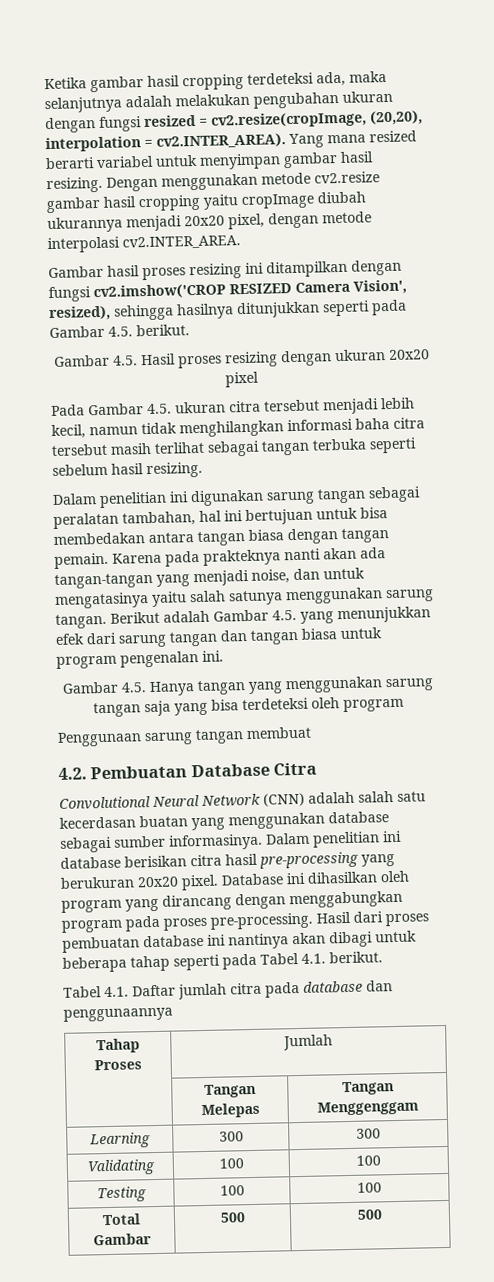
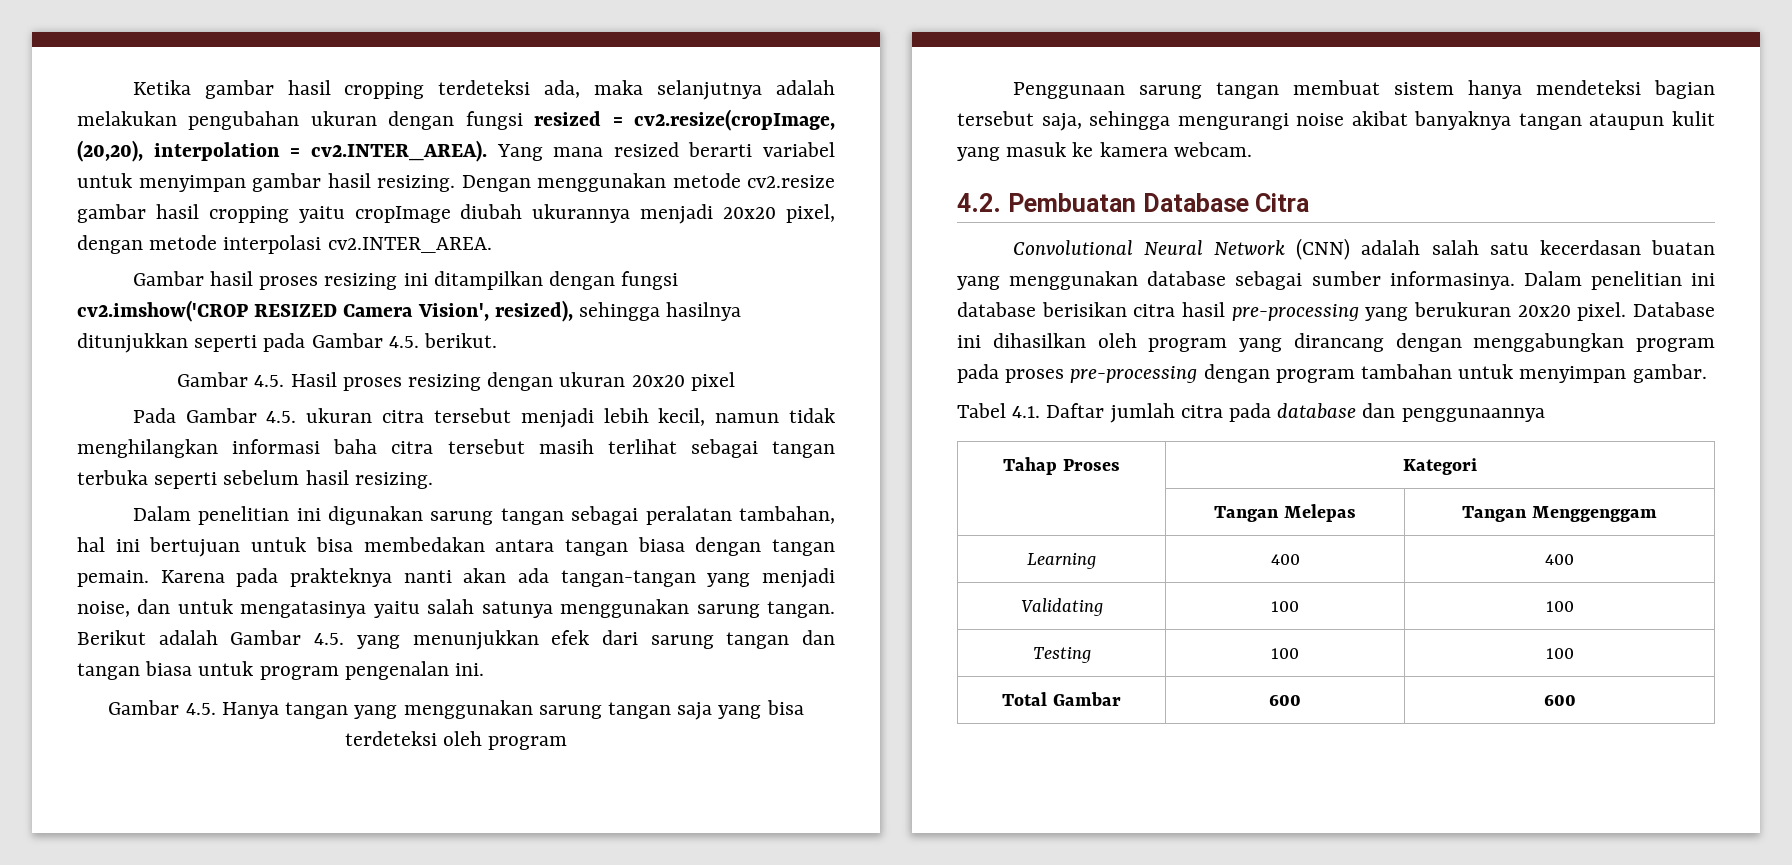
- Penggunaan sarung tangan membuat
+ Penggunaan sarung tangan membuat sistem hanya mendeteksi bagian tersebut saja, sehingga mengurangi noise akibat banyaknya tangan ataupun kulit yang masuk ke kamera webcam.
- Database ini dihasilkan oleh program yang dirancang dengan menggabungkan program pada proses pre-processing. Hasil dari proses pembuatan database ini nantinya akan dibagi untuk beberapa tahap seperti pada Tabel 4.1. berikut.
+ Database ini dihasilkan oleh program yang dirancang dengan menggabungkan program pada proses pre-processing dengan program tambahan untuk menyimpan gambar.
- Tahap Proses | Jumlah
+ Tahap Proses | Kategori
- Learning | 300 | 300
+ Learning | 400 | 400
- Total Gambar | 500 | 500
+ Total Gambar | 600 | 600

